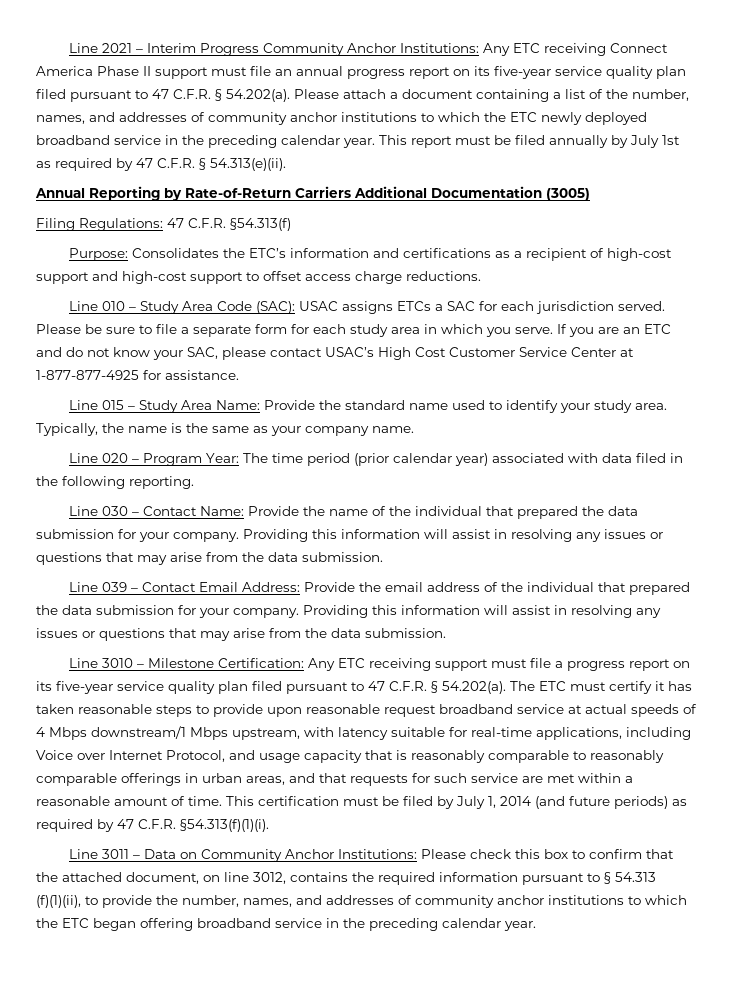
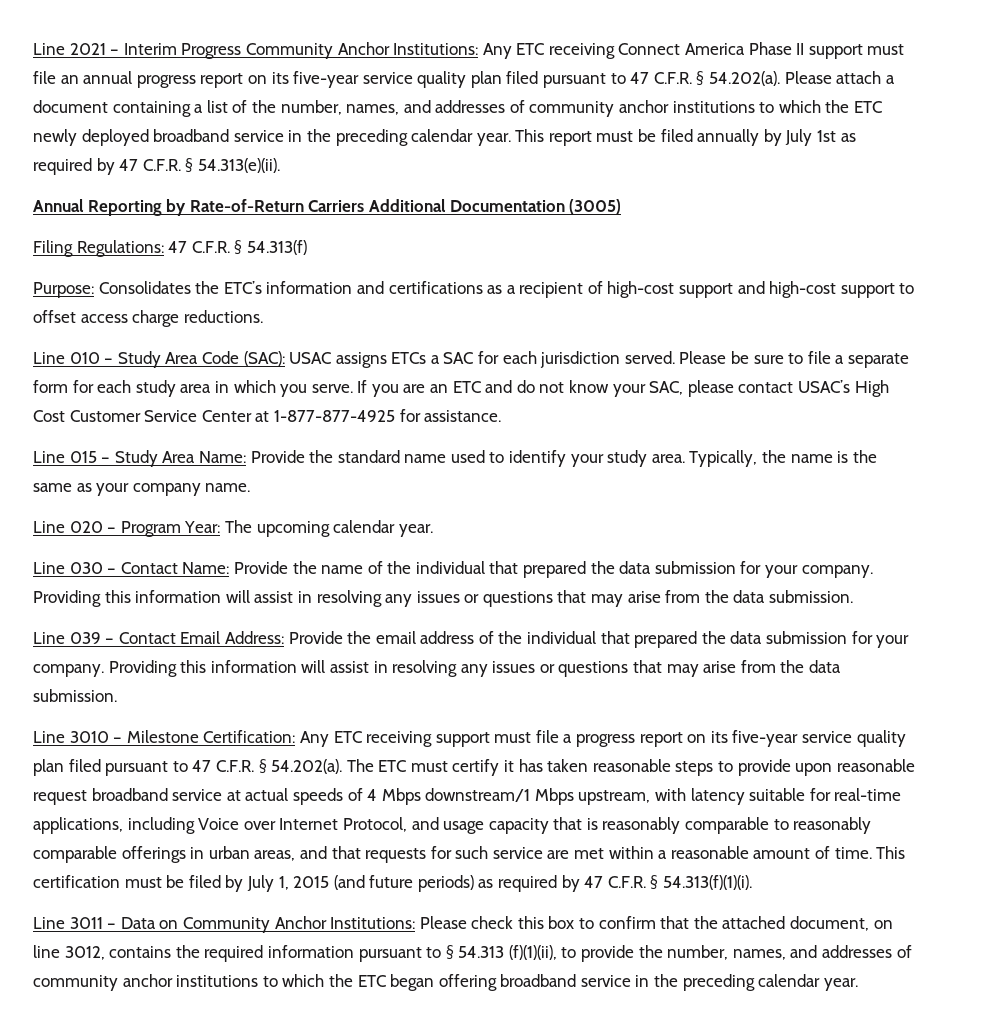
- Filing Regulations: 47 C.F.R. §54.313(f)
+ Filing Regulations: 47 C.F.R. § 54.313(f)
- Line 020 – Program Year: The time period (prior calendar year) associated with data filed in the following reporting.
+ Line 020 – Program Year: The upcoming calendar year.
- This certification must be filed by July 1, 2014 (and future periods) as required by 47 C.F.R. §54.313(f)(1)(i).
+ This certification must be filed by July 1, 2015 (and future periods) as required by 47 C.F.R. § 54.313(f)(1)(i).

